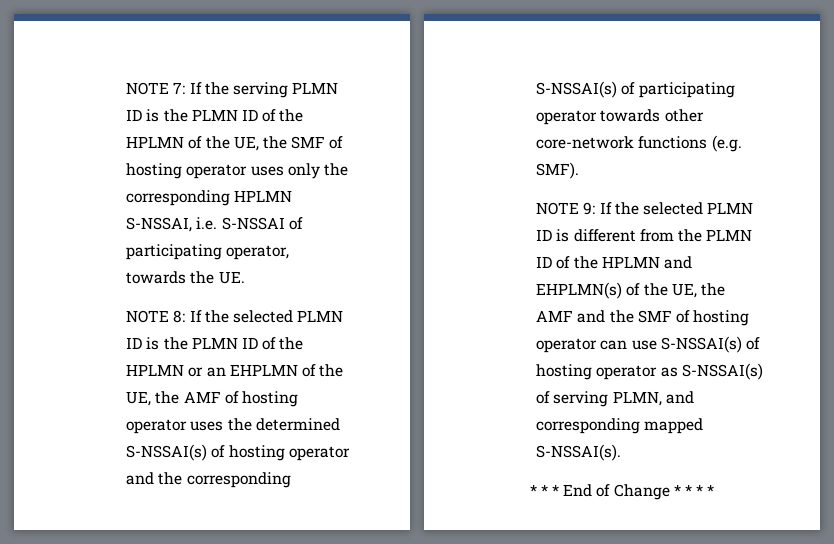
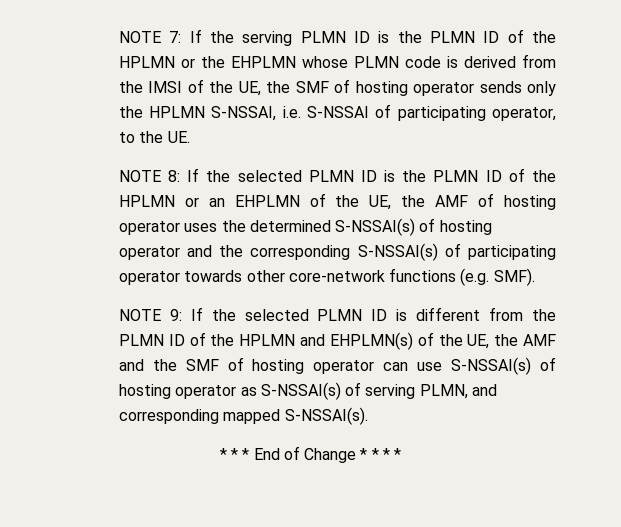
- NOTE 7: If the serving PLMN ID is the PLMN ID of the HPLMN of the UE, the SMF of hosting operator uses only the corresponding HPLMN S-NSSAI, i.e. S-NSSAI of participating operator, towards the UE.
+ NOTE 7: If the serving PLMN ID is the PLMN ID of the HPLMN or the EHPLMN whose PLMN code is derived from the IMSI of the UE, the SMF of hosting operator sends only the HPLMN S-NSSAI, i.e. S-NSSAI of participating operator, to the UE.

